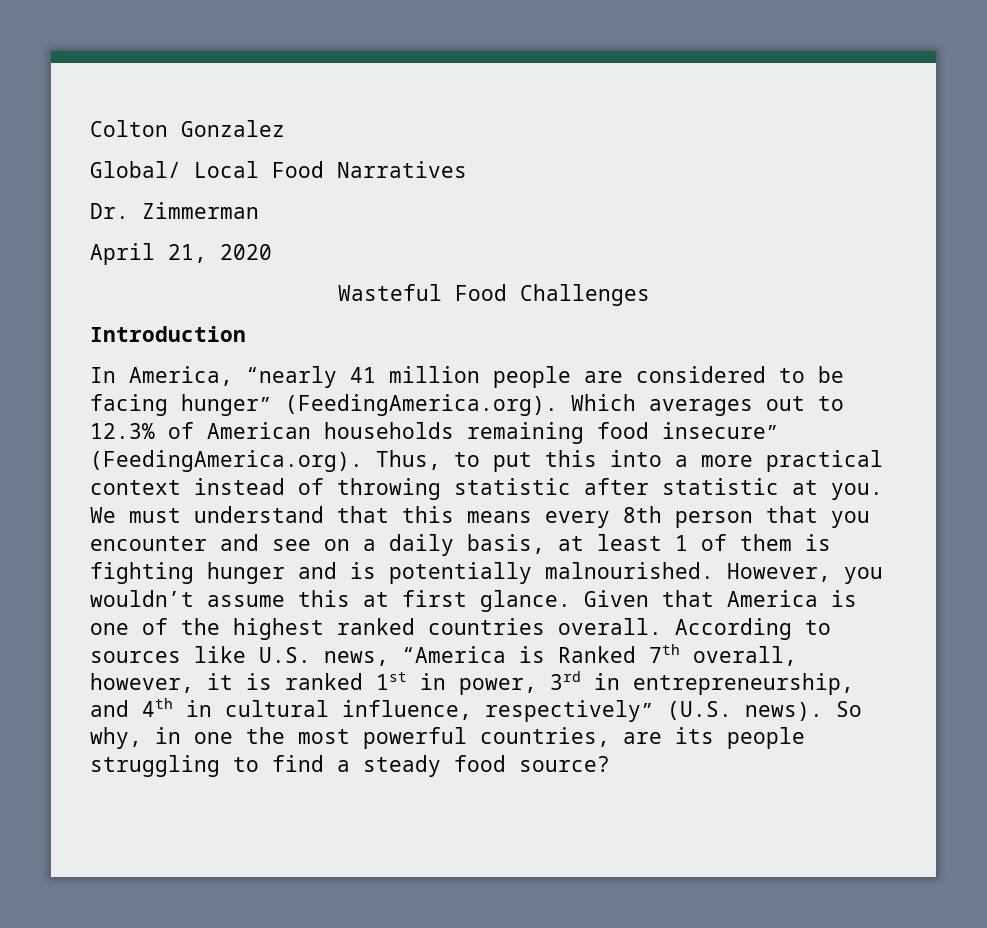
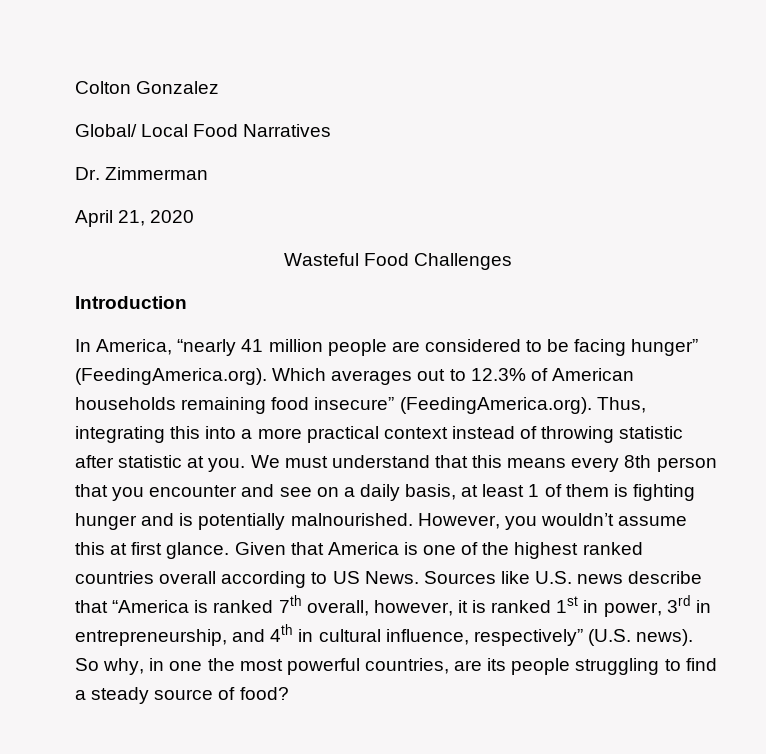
- In America, “nearly 41 million people are considered to be facing hunger” (FeedingAmerica.org). Which averages out to 12.3% of American households remaining food insecure” (FeedingAmerica.org). Thus, to put this into a more practical context instead of throwing statistic after statistic at you.
+ In America, “nearly 41 million people are considered to be facing hunger” (FeedingAmerica.org). Which averages out to 12.3% of American households remaining food insecure” (FeedingAmerica.org). Thus, integrating this into a more practical context instead of throwing statistic after statistic at you.
- Given that America is one of the highest ranked countries overall. According to sources like U.S. news, “America is Ranked 7th overall, however, it is ranked 1st in power, 3rd in entrepreneurship, and 4th in cultural influence, respectively” (U.S. news).
+ Given that America is one of the highest ranked countries overall according to US News. Sources like U.S. news describe that “America is ranked 7th overall, however, it is ranked 1st in power, 3rd in entrepreneurship, and 4th in cultural influence, respectively” (U.S. news).
- So why, in one the most powerful countries, are its people struggling to find a steady food source?
+ So why, in one the most powerful countries, are its people struggling to find a steady source of food?

